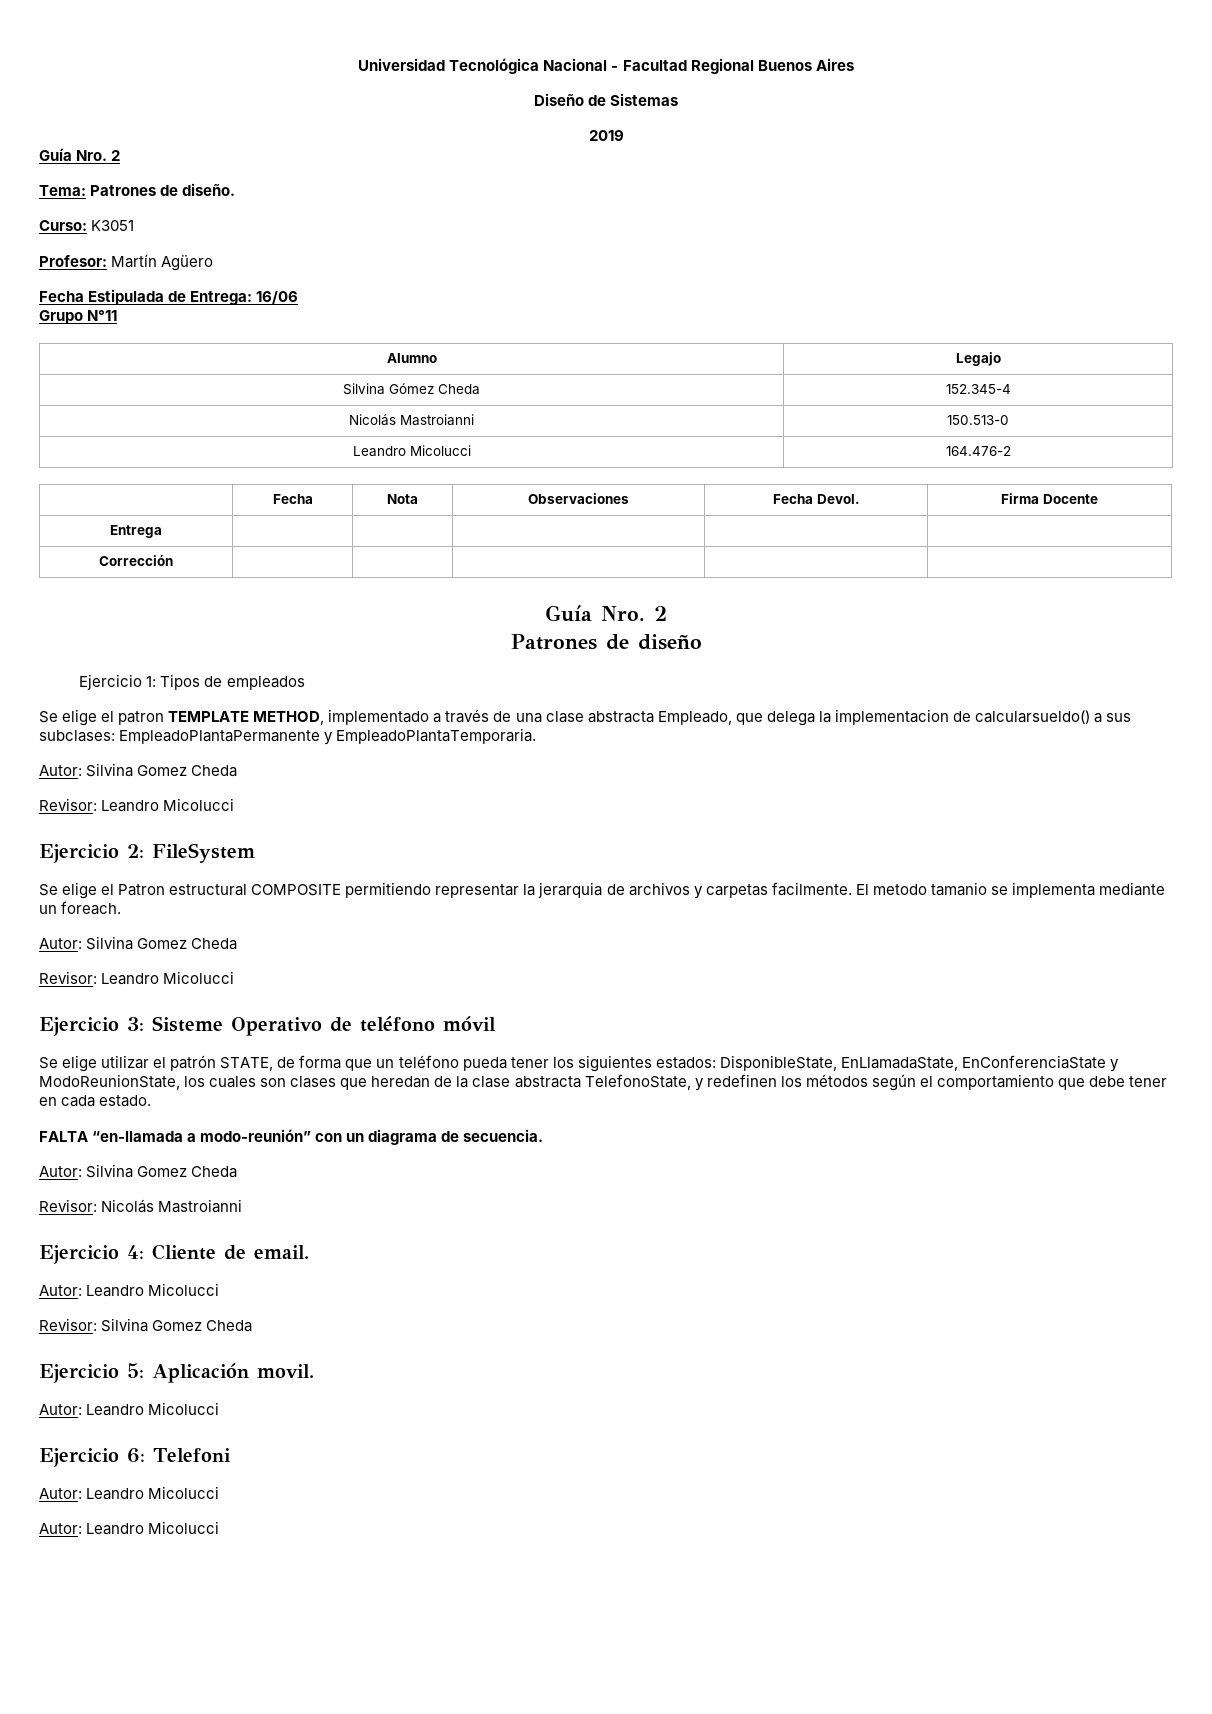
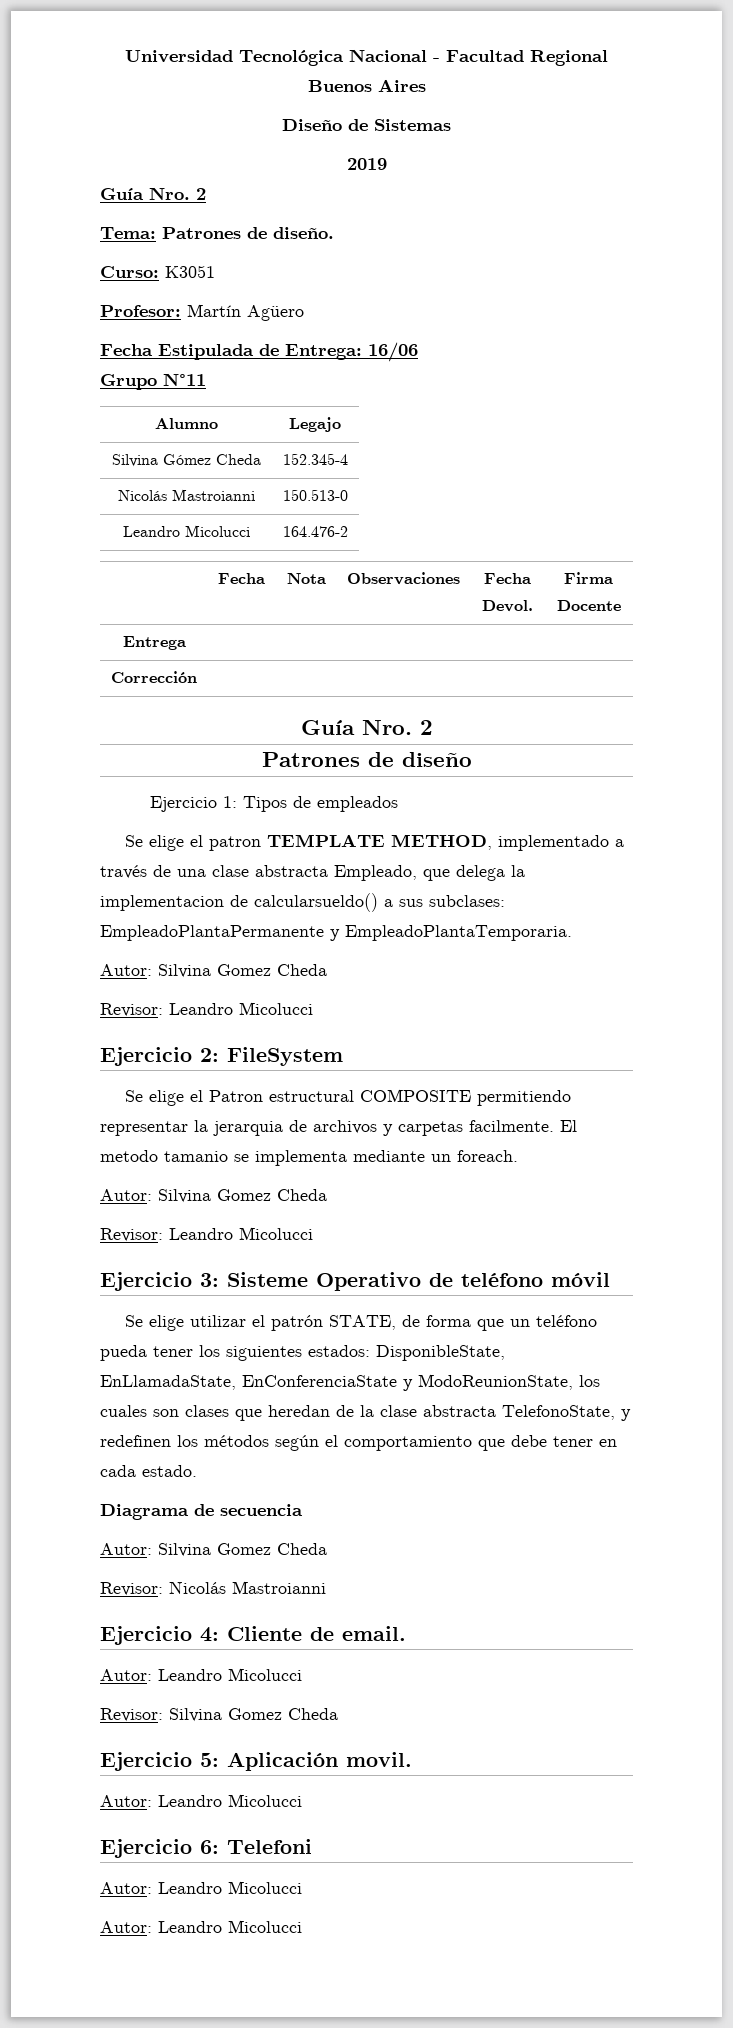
- FALTA “en-llamada a modo-reunión” con un diagrama de secuencia.
+ Diagrama de secuencia

